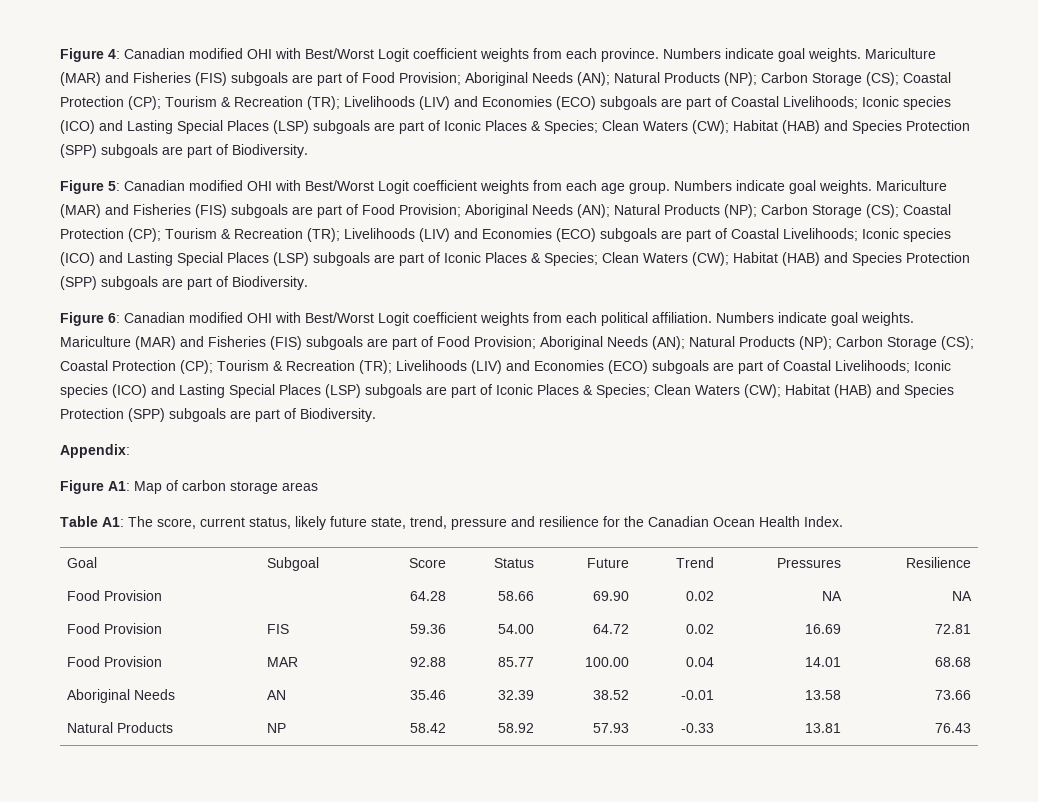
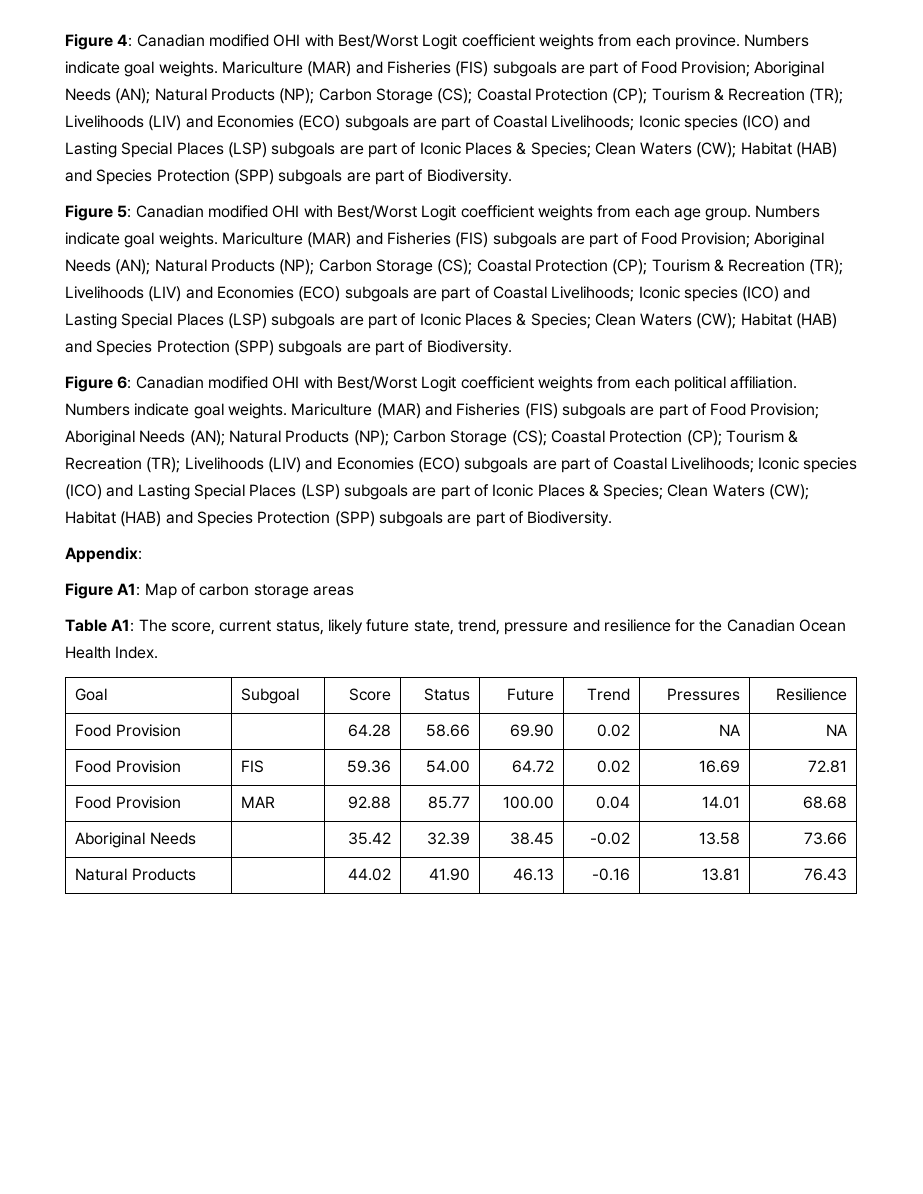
- Aboriginal Needs | AN | 35.46 | 32.39 | 38.52 | -0.01 | 13.58 | 73.66
+ Aboriginal Needs | | 35.42 | 32.39 | 38.45 | -0.02 | 13.58 | 73.66
- Natural Products | NP | 58.42 | 58.92 | 57.93 | -0.33 | 13.81 | 76.43
+ Natural Products | | 44.02 | 41.90 | 46.13 | -0.16 | 13.81 | 76.43

